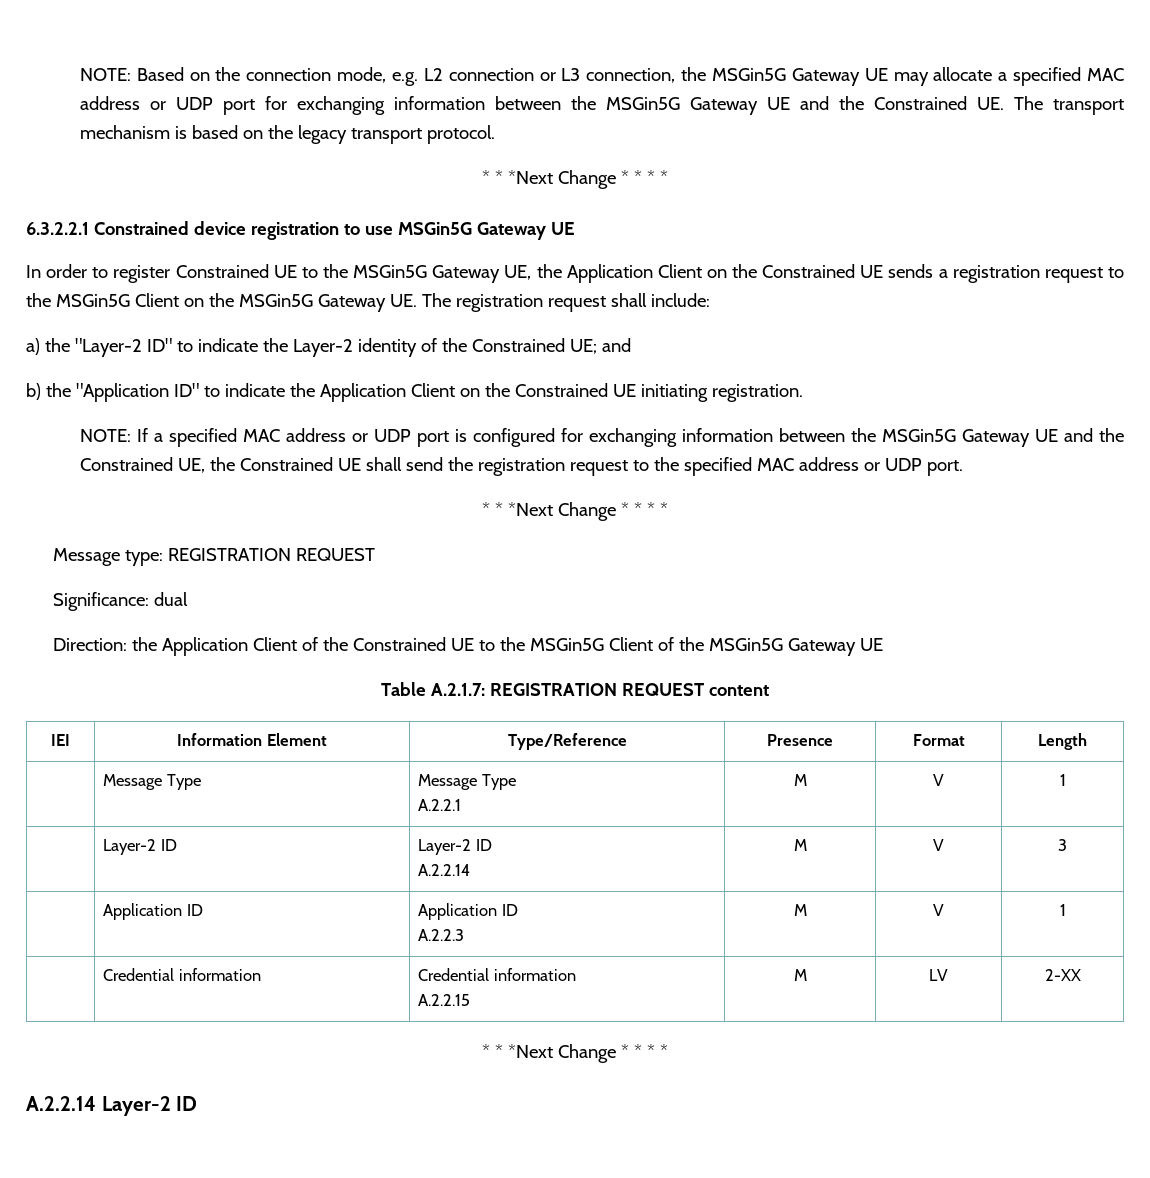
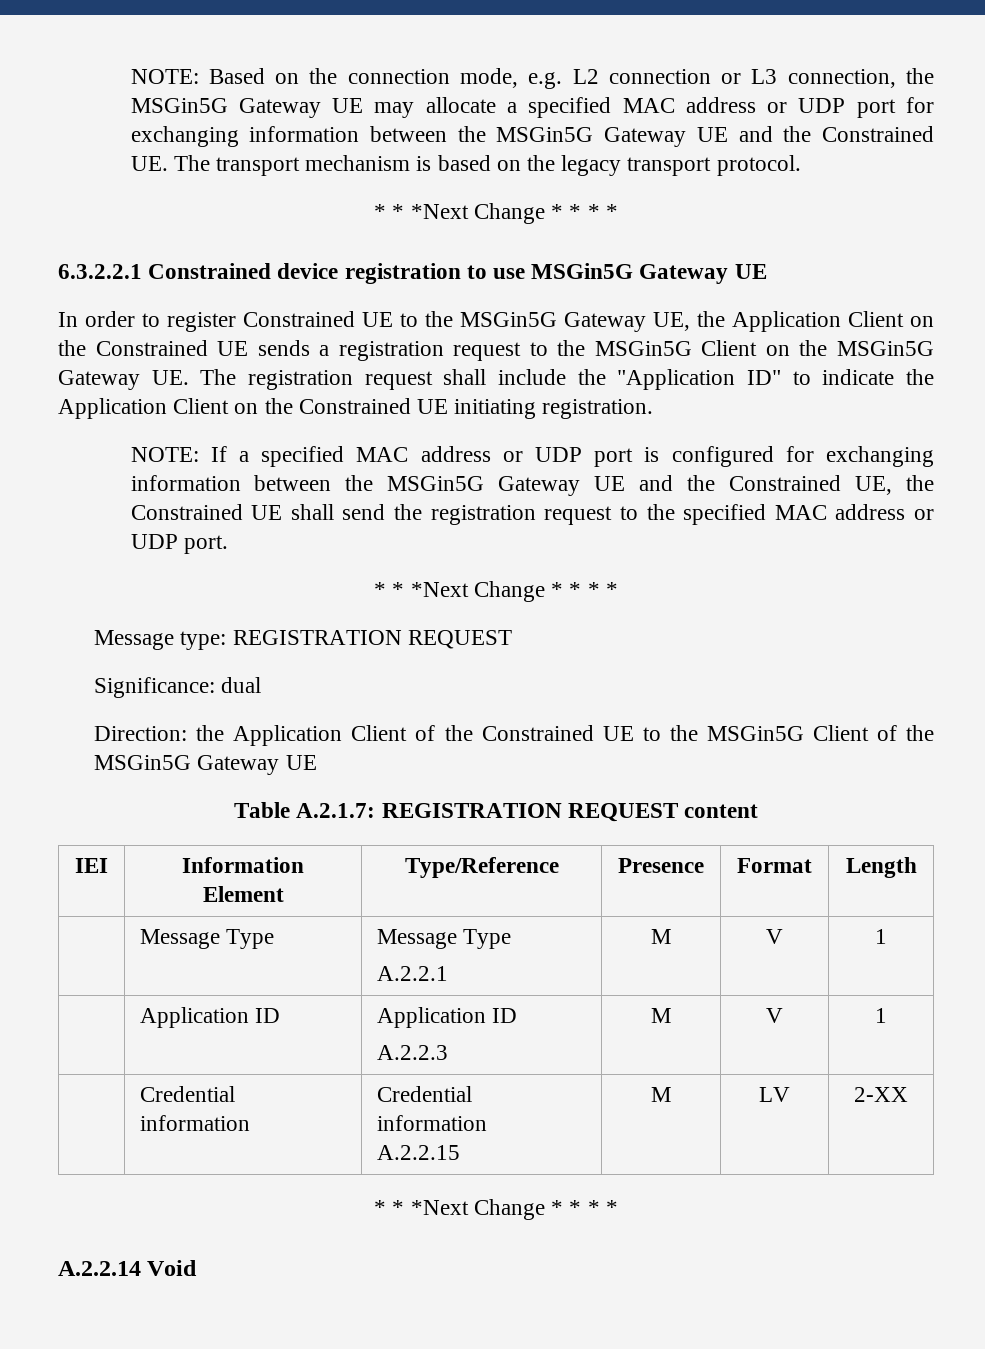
- In order to register Constrained UE to the MSGin5G Gateway UE, the Application Client on the Constrained UE sends a registration request to the MSGin5G Client on the MSGin5G Gateway UE. The registration request shall include:
- a) the "Layer-2 ID" to indicate the Layer-2 identity of the Constrained UE; and
- b) the "Application ID" to indicate the Application Client on the Constrained UE initiating registration.
+ In order to register Constrained UE to the MSGin5G Gateway UE, the Application Client on the Constrained UE sends a registration request to the MSGin5G Client on the MSGin5G Gateway UE. The registration request shall include the "Application ID" to indicate the Application Client on the Constrained UE initiating registration.
- | Layer-2 ID | Layer-2 ID
- A.2.2.14 | M | V | 3
- A.2.2.14 Layer-2 ID
+ A.2.2.14 Void

